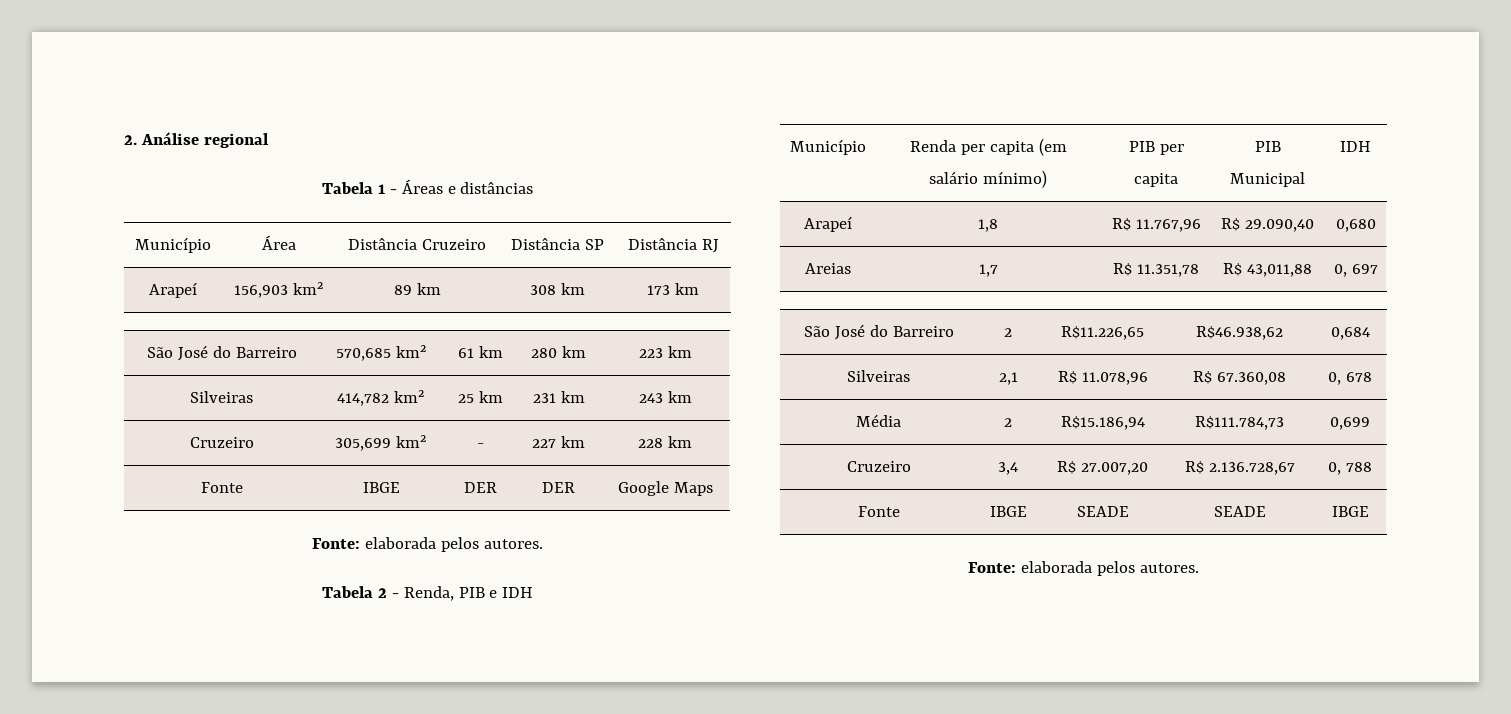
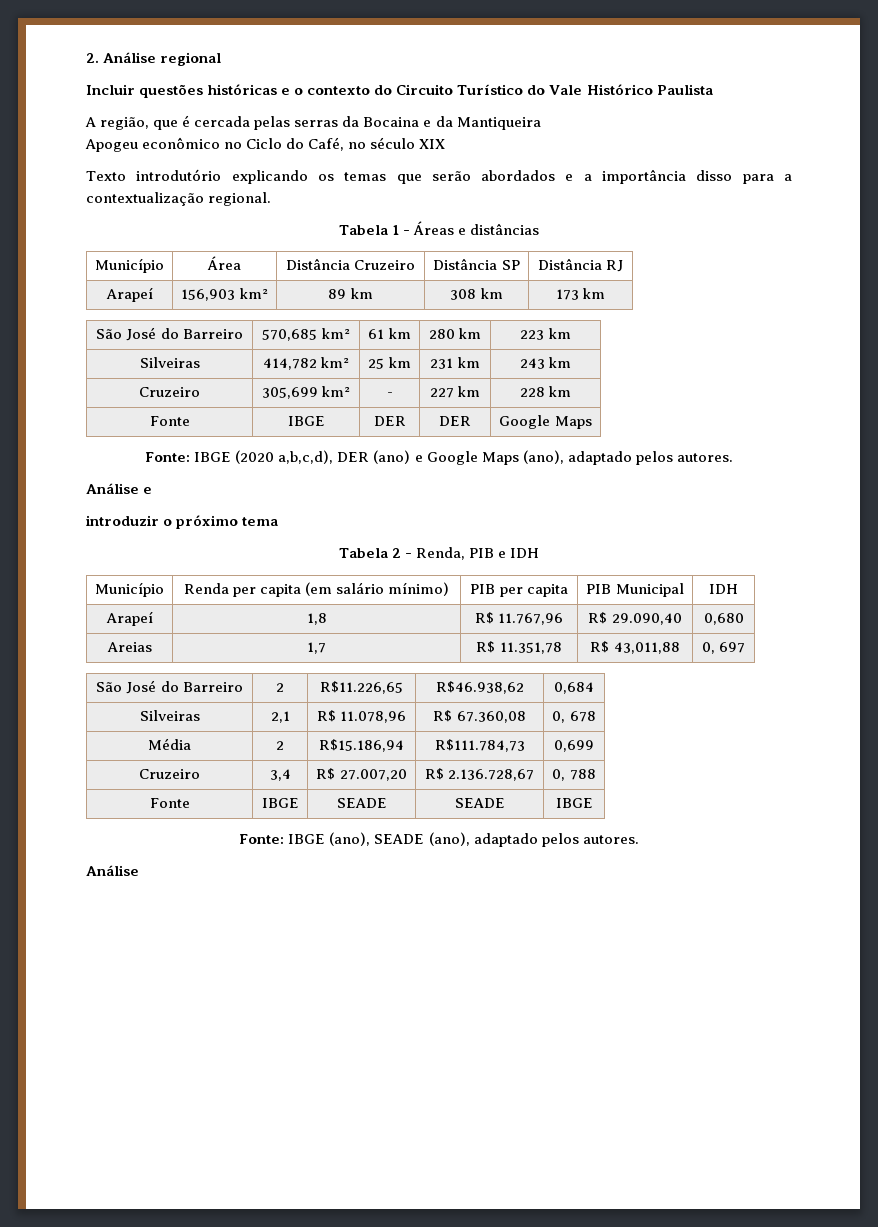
+ Incluir questões históricas e o contexto do Circuito Turístico do Vale Histórico Paulista
+ A região, que é cercada pelas serras da Bocaina e da Mantiqueira
+ Apogeu econômico no Ciclo do Café, no século XIX
+ Texto introdutório explicando os temas que serão abordados e a importância disso para a contextualização regional.
  Fonte | IBGE | DER | DER | Google Maps
- Fonte: elaborada pelos autores.
+ Fonte: IBGE (2020 a,b,c,d), DER (ano) e Google Maps (ano), adaptado pelos autores.
+ Análise e
+ introduzir o próximo tema
  Fonte | IBGE | SEADE | SEADE | IBGE
- Fonte: elaborada pelos autores.
+ Fonte: IBGE (ano), SEADE (ano), adaptado pelos autores.
+ Análise

